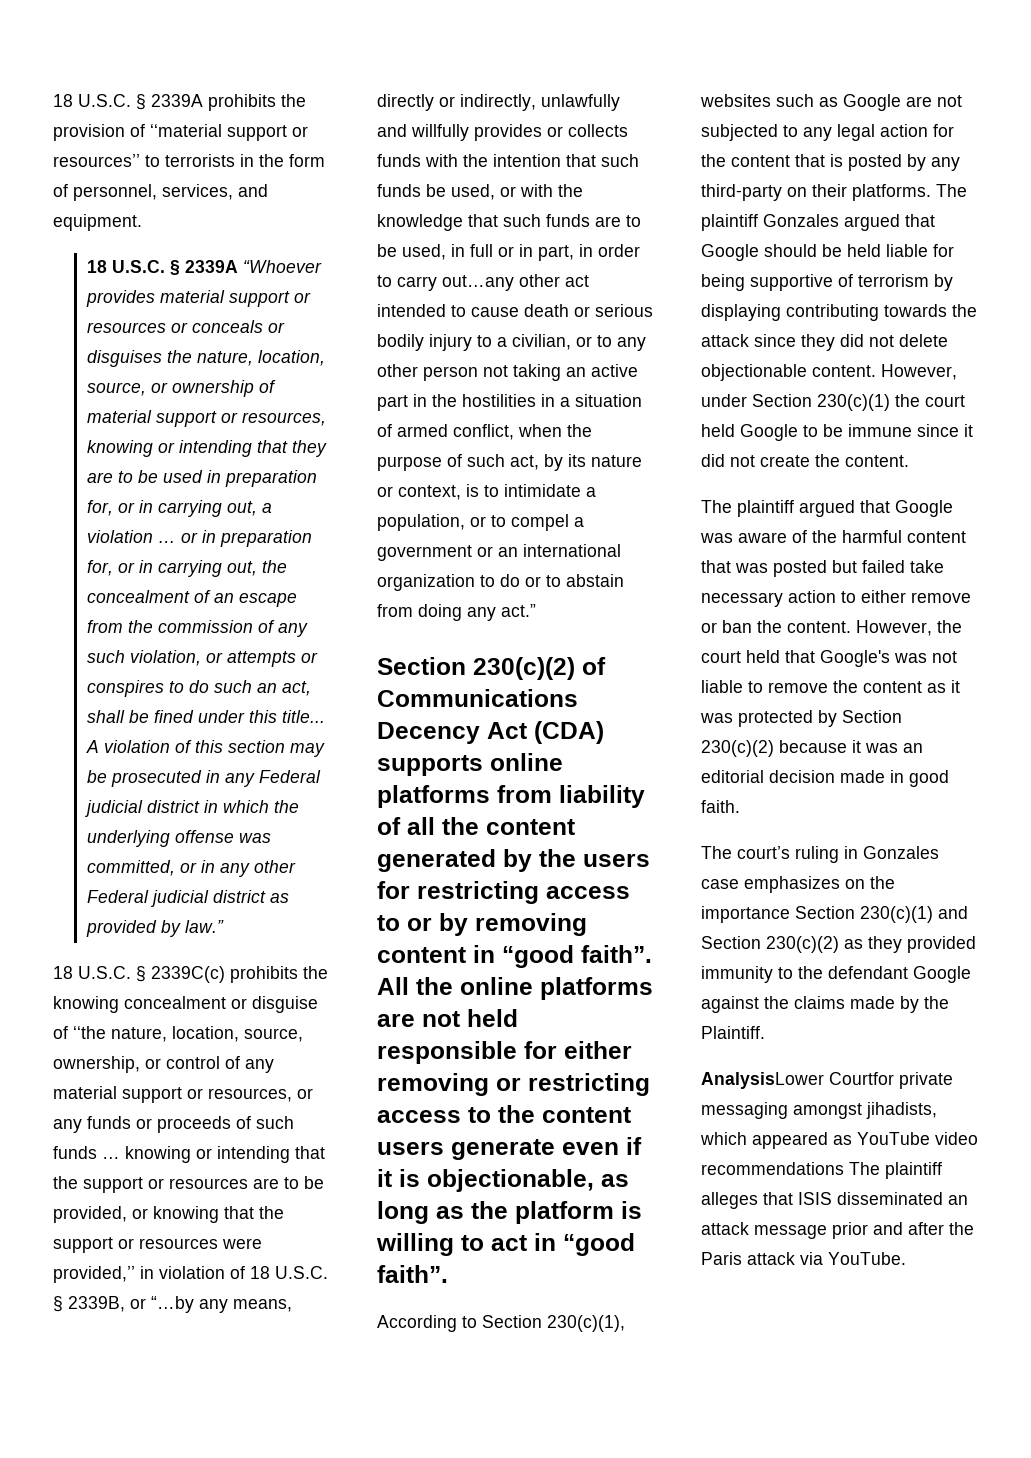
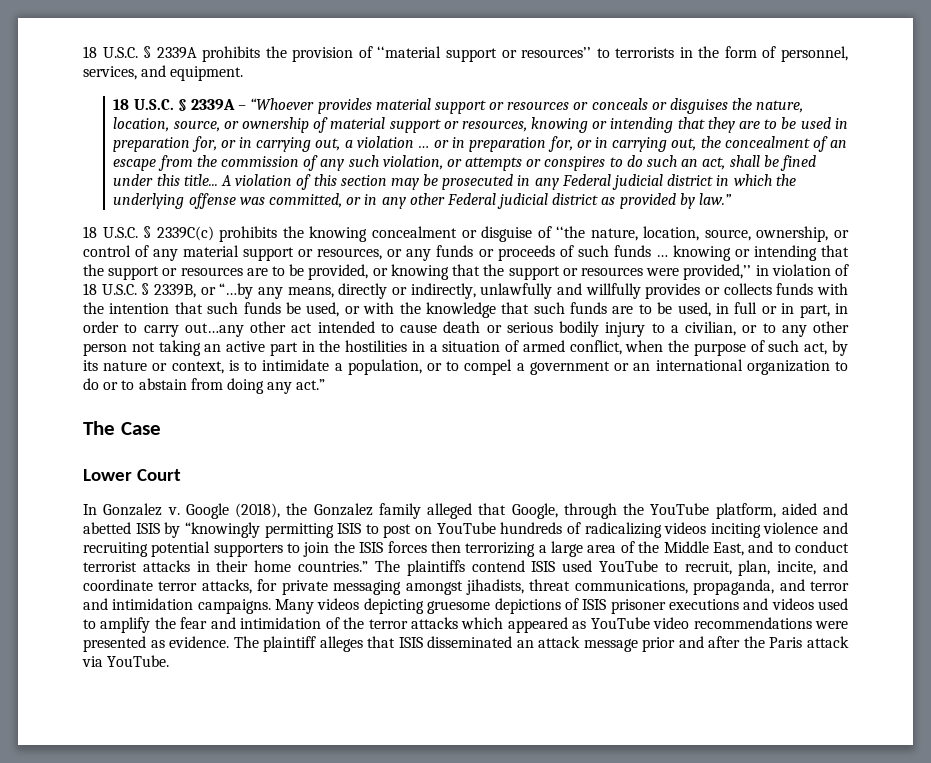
- 18 U.S.C. § 2339A “Whoever provides material support or resources or conceals or disguises the nature, location, source, or ownership of material support or resources, knowing or intending that they are to be used in preparation for, or in carrying out, a violation … or in preparation for, or in carrying out, the concealment of an escape from the commission of any such violation, or attempts or conspires to do such an act, shall be fined under this title...
+ 18 U.S.C. § 2339A – “Whoever provides material support or resources or conceals or disguises the nature, location, source, or ownership of material support or resources, knowing or intending that they are to be used in preparation for, or in carrying out, a violation … or in preparation for, or in carrying out, the concealment of an escape from the commission of any such violation, or attempts or conspires to do such an act, shall be fined under this title...
- Section 230(c)(2) of Communications Decency Act (CDA) supports online platforms from liability of all the content generated by the users for restricting access to or by removing content in “good faith”. All the online platforms are not held responsible for either removing or restricting access to the content users generate even if it is objectionable, as long as the platform is willing to act in “good faith”.
- According to Section 230(c)(1), websites such as Google are not subjected to any legal action for the content that is posted by any third-party on their platforms. The plaintiff Gonzales argued that Google should be held liable for being supportive of terrorism by displaying contributing towards the attack since they did not delete objectionable content. However, under Section 230(c)(1) the court held Google to be immune since it did not create the content.
- The plaintiff argued that Google was aware of the harmful content that was posted but failed take necessary action to either remove or ban the content. However, the court held that Google's was not liable to remove the content as it was protected by Section 230(c)(2) because it was an editorial decision made in good faith.
- The court’s ruling in Gonzales case emphasizes on the importance Section 230(c)(1) and Section 230(c)(2) as they provided immunity to the defendant Google against the claims made by the Plaintiff.
- AnalysisLower Courtfor private messaging amongst jihadists, which appeared as YouTube video recommendations The plaintiff alleges that ISIS disseminated an attack message prior and after the Paris attack via YouTube.
+ The Case
+ Lower Court
+ In Gonzalez v. Google (2018), the Gonzalez family alleged that Google, through the YouTube platform, aided and abetted ISIS by “knowingly permitting ISIS to post on YouTube hundreds of radicalizing videos inciting violence and recruiting potential supporters to join the ISIS forces then terrorizing a large area of the Middle East, and to conduct terrorist attacks in their home countries.” The plaintiffs contend ISIS used YouTube to recruit, plan, incite, and coordinate terror attacks, for private messaging amongst jihadists, threat communications, propaganda, and terror and intimidation campaigns. Many videos depicting gruesome depictions of ISIS prisoner executions and videos used to amplify the fear and intimidation of the terror attacks which appeared as YouTube video recommendations were presented as evidence. The plaintiff alleges that ISIS disseminated an attack message prior and after the Paris attack via YouTube.

